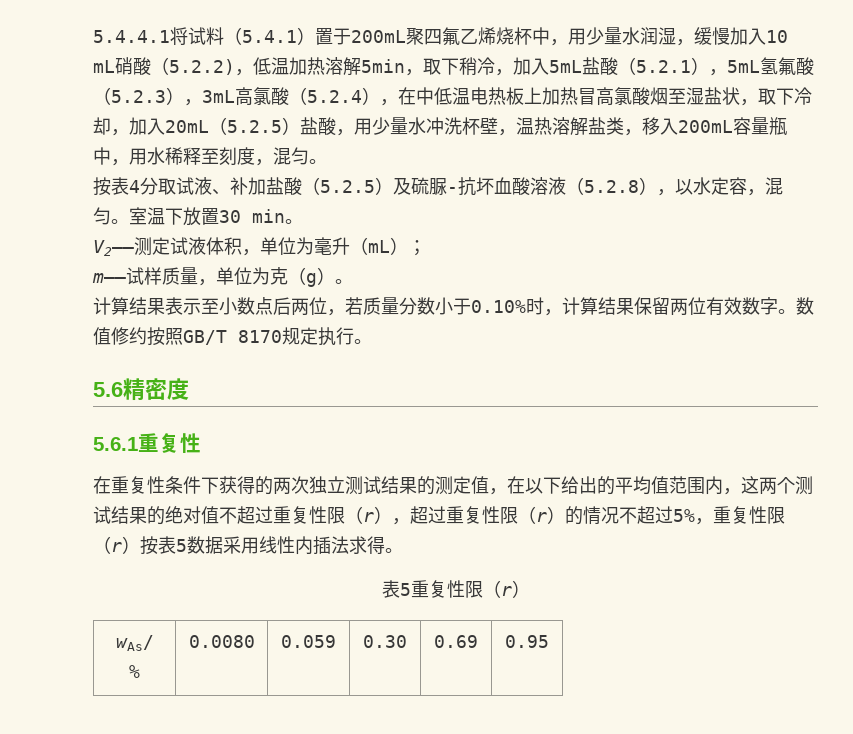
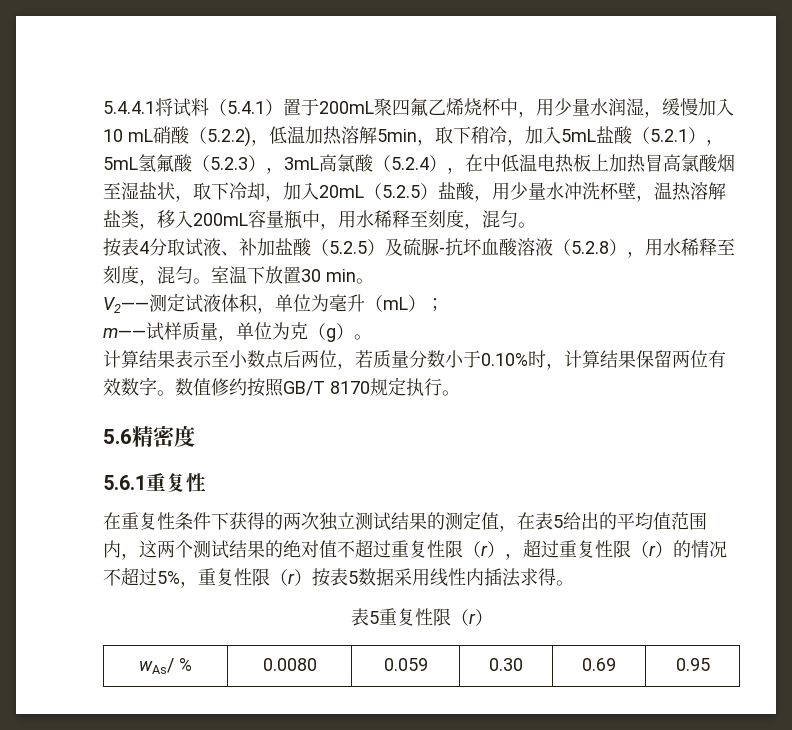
- 按表4分取试液、补加盐酸（5.2.5）及硫脲-抗坏血酸溶液（5.2.8），以水定容，混匀。
+ 按表4分取试液、补加盐酸（5.2.5）及硫脲-抗坏血酸溶液（5.2.8），用水稀释至刻度，混匀。
- 在重复性条件下获得的两次独立测试结果的测定值，在以下给出的平均值范围内，这两个测试结果的绝对值不超过重复性限（r），超过重复性限（r）的情况不超过5%，重复性限（r）按表5数据采用线性内插法求得。
+ 在重复性条件下获得的两次独立测试结果的测定值，在表5给出的平均值范围内，这两个测试结果的绝对值不超过重复性限（r），超过重复性限（r）的情况不超过5%，重复性限（r）按表5数据采用线性内插法求得。

